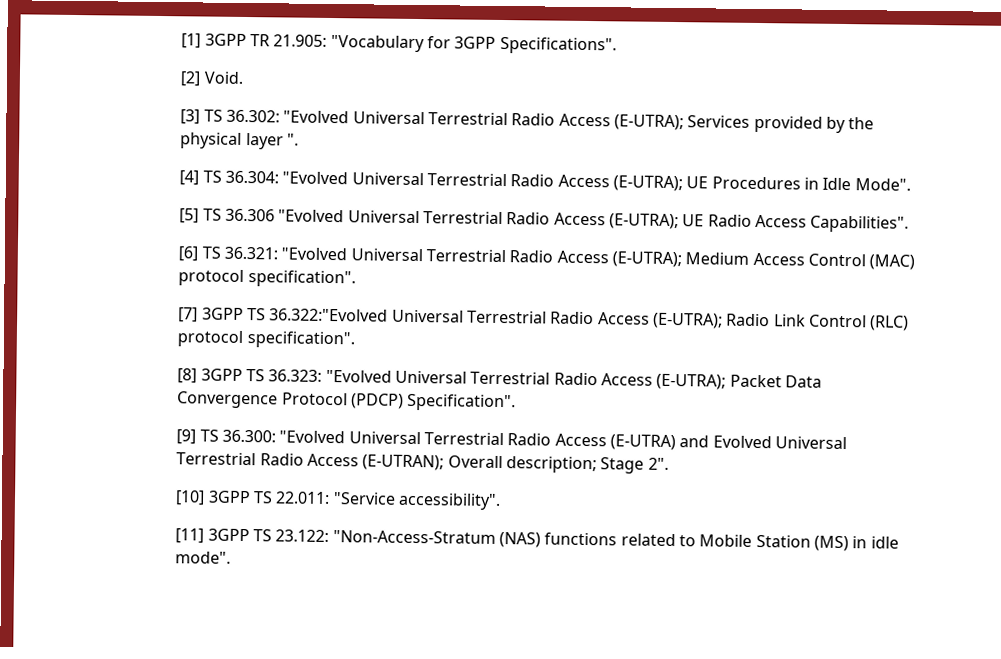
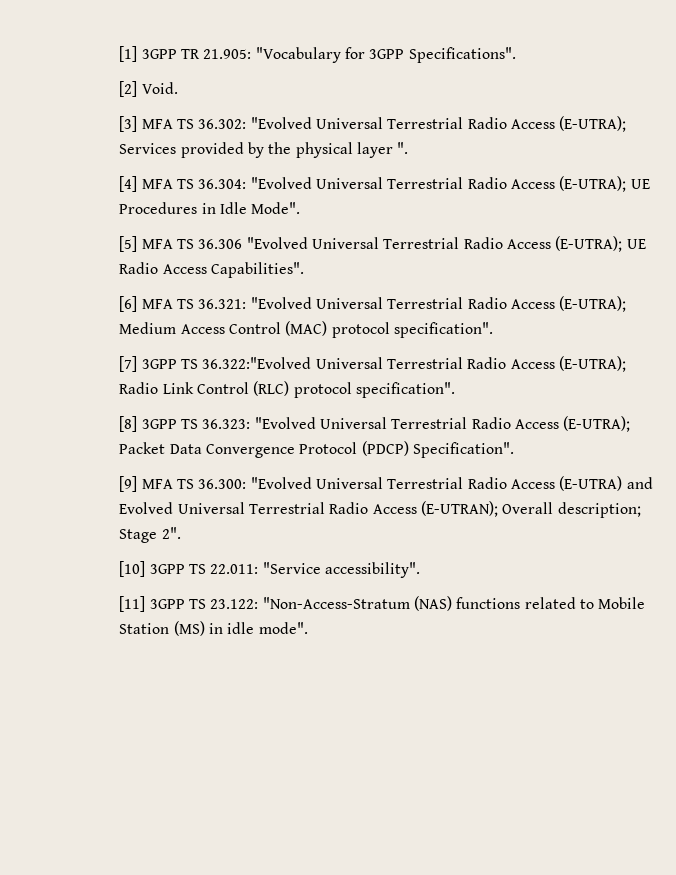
- [3] TS 36.302: "Evolved Universal Terrestrial Radio Access (E-UTRA); Services provided by the physical layer ".
+ [3] MFA TS 36.302: "Evolved Universal Terrestrial Radio Access (E-UTRA); Services provided by the physical layer ".
- [4] TS 36.304: "Evolved Universal Terrestrial Radio Access (E-UTRA); UE Procedures in Idle Mode".
+ [4] MFA TS 36.304: "Evolved Universal Terrestrial Radio Access (E-UTRA); UE Procedures in Idle Mode".
- [5] TS 36.306 "Evolved Universal Terrestrial Radio Access (E-UTRA); UE Radio Access Capabilities".
+ [5] MFA TS 36.306 "Evolved Universal Terrestrial Radio Access (E-UTRA); UE Radio Access Capabilities".
- [6] TS 36.321: "Evolved Universal Terrestrial Radio Access (E-UTRA); Medium Access Control (MAC) protocol specification".
+ [6] MFA TS 36.321: "Evolved Universal Terrestrial Radio Access (E-UTRA); Medium Access Control (MAC) protocol specification".
- [9] TS 36.300: "Evolved Universal Terrestrial Radio Access (E-UTRA) and Evolved Universal Terrestrial Radio Access (E-UTRAN); Overall description; Stage 2".
+ [9] MFA TS 36.300: "Evolved Universal Terrestrial Radio Access (E-UTRA) and Evolved Universal Terrestrial Radio Access (E-UTRAN); Overall description; Stage 2".

